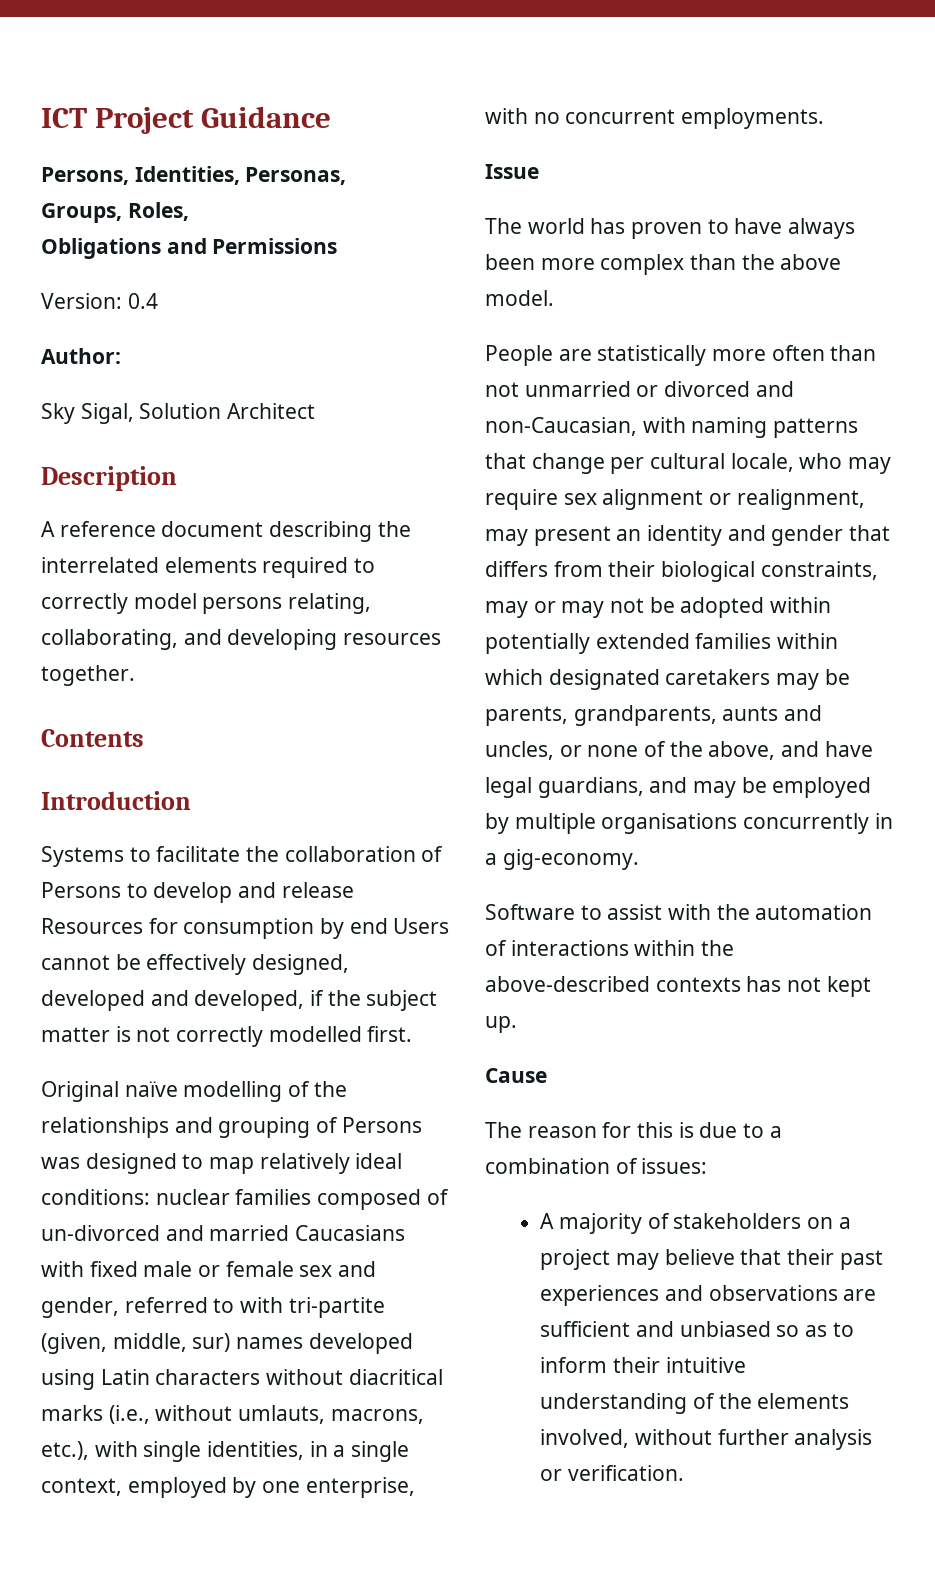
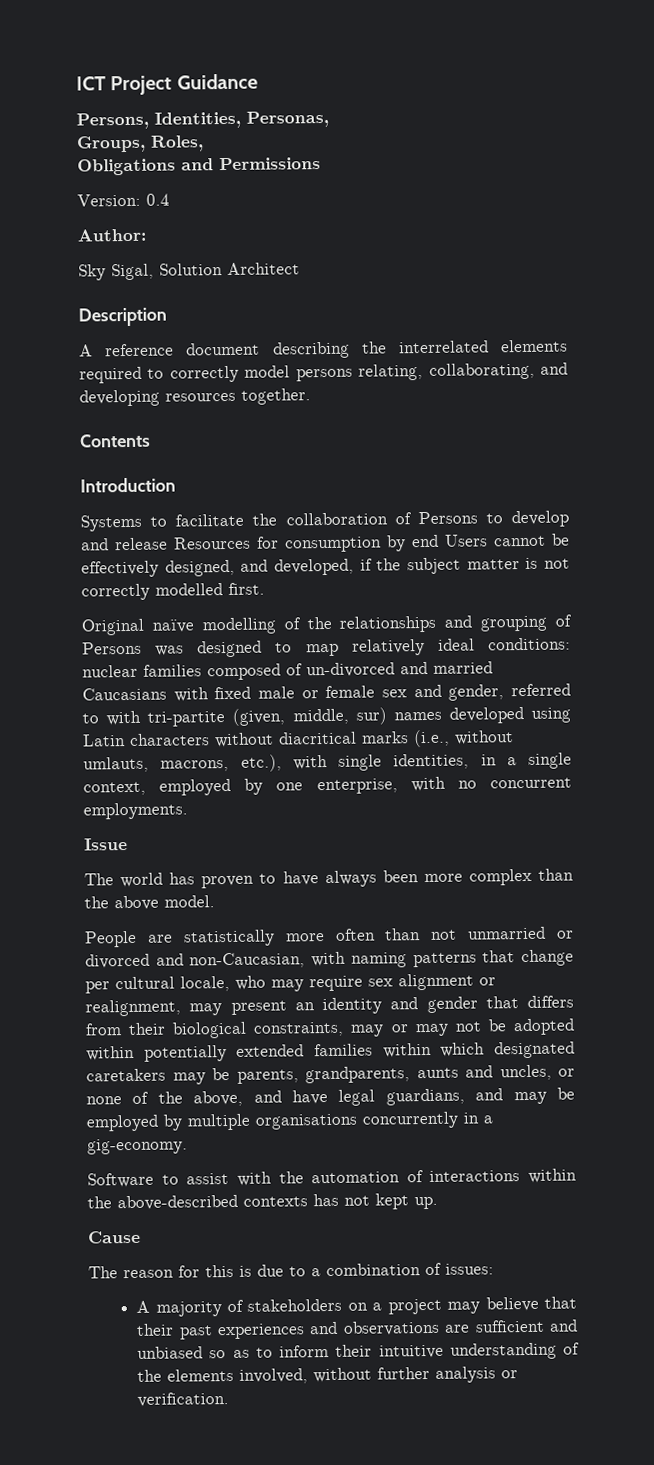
- Systems to facilitate the collaboration of Persons to develop and release Resources for consumption by end Users cannot be effectively designed, developed and developed, if the subject matter is not correctly modelled first.
+ Systems to facilitate the collaboration of Persons to develop and release Resources for consumption by end Users cannot be effectively designed, and developed, if the subject matter is not correctly modelled first.

